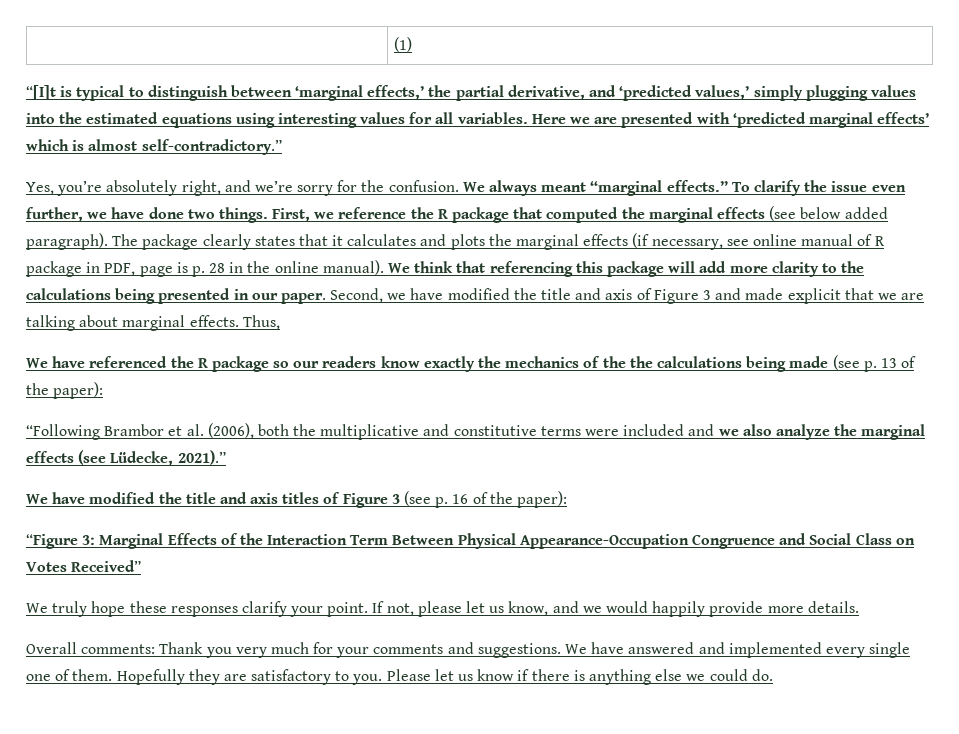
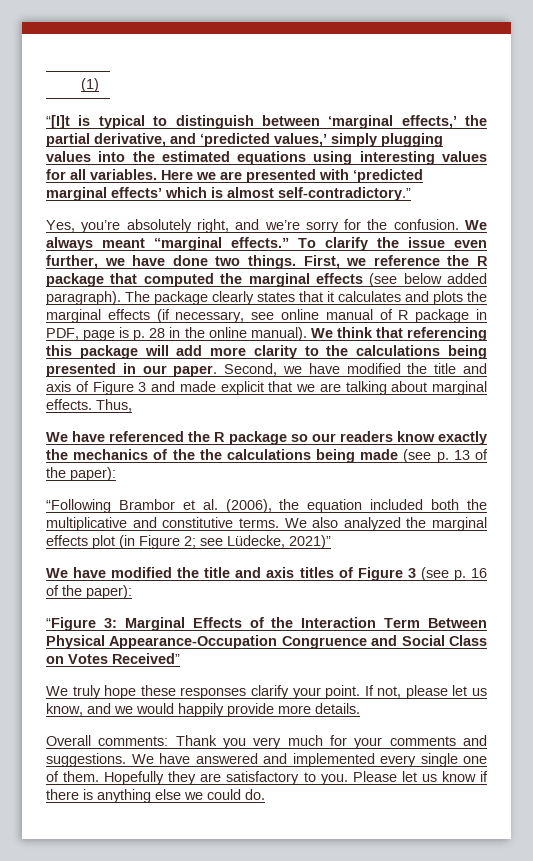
- “Following Brambor et al. (2006), both the multiplicative and constitutive terms were included and we also analyze the marginal effects (see Lüdecke, 2021).”
+ “Following Brambor et al. (2006), the equation included both the multiplicative and constitutive terms. We also analyzed the marginal effects plot (in Figure 2; see Lüdecke, 2021)”

